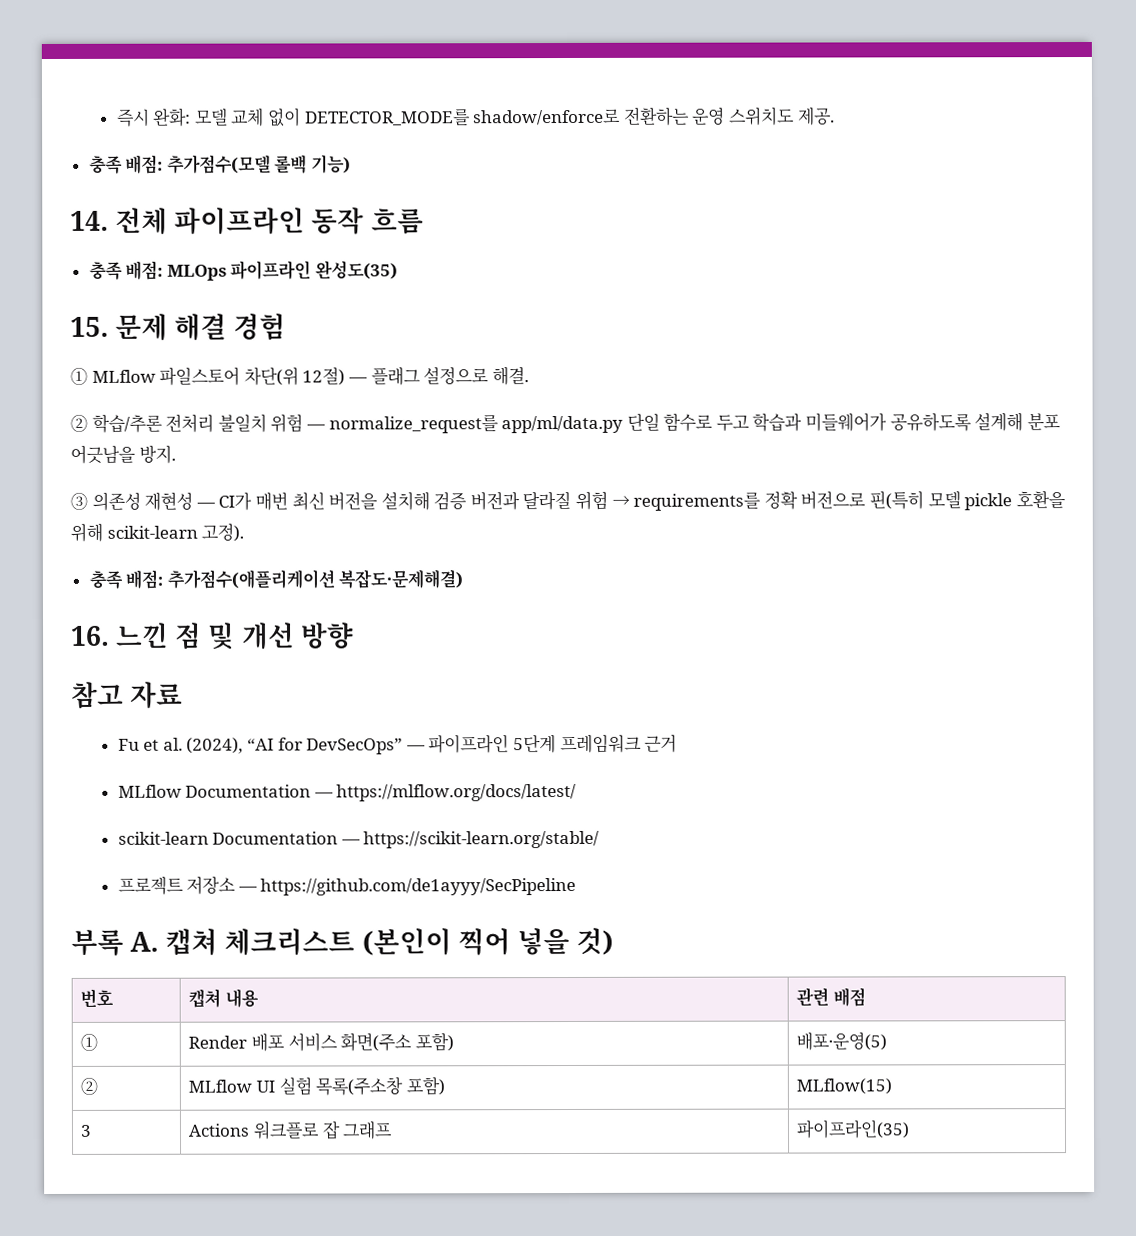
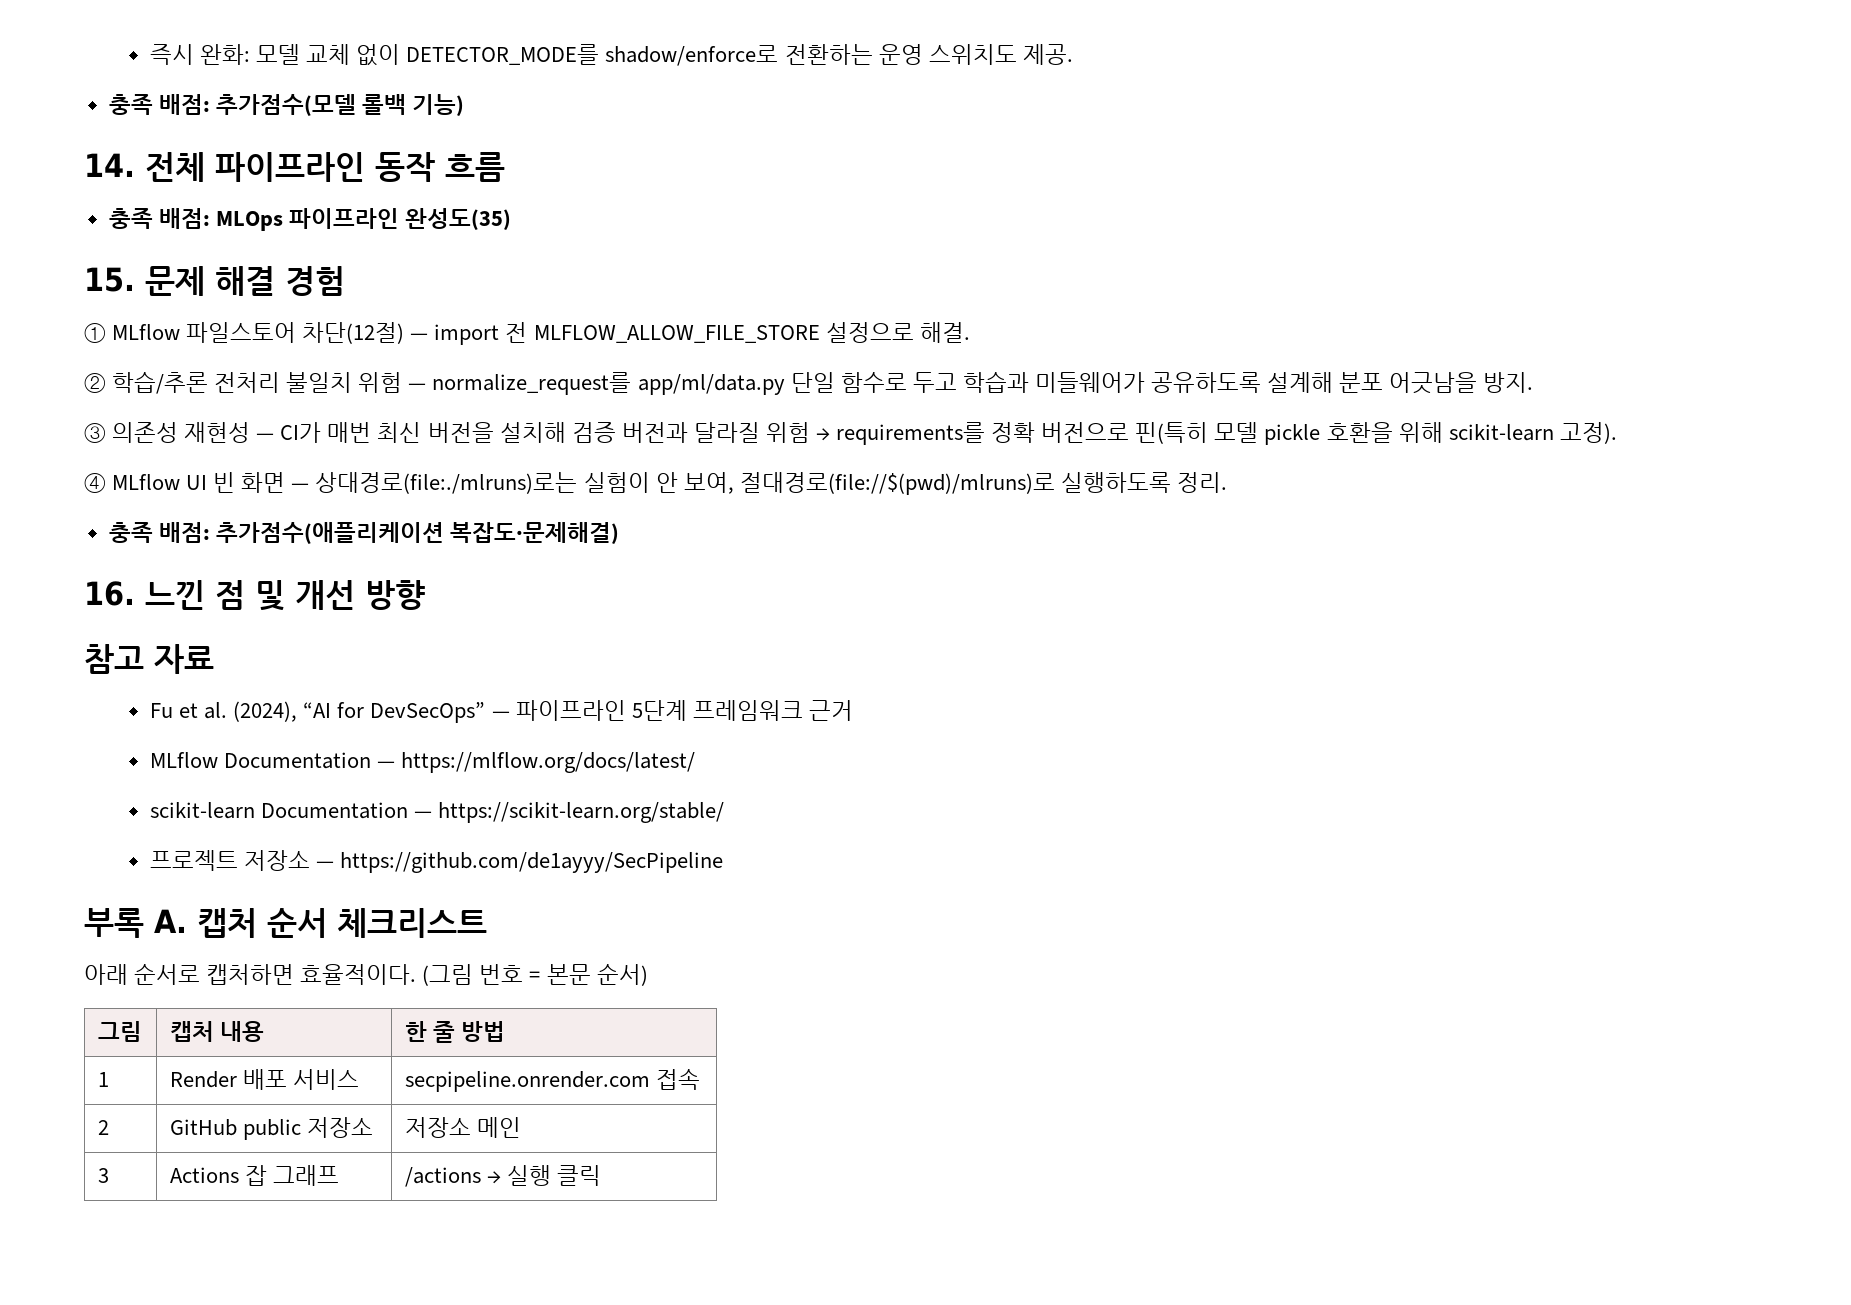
- ① MLflow 파일스토어 차단(위 12절) — 플래그 설정으로 해결.
+ ① MLflow 파일스토어 차단(12절) — import 전 MLFLOW_ALLOW_FILE_STORE 설정으로 해결.
+ ④ MLflow UI 빈 화면 — 상대경로(file:./mlruns)로는 실험이 안 보여, 절대경로(file://$(pwd)/mlruns)로 실행하도록 정리.
- 부록 A. 캡쳐 체크리스트 (본인이 찍어 넣을 것)
- 번호 | 캡쳐 내용 | 관련 배점
- ① | Render 배포 서비스 화면(주소 포함) | 배포·운영(5)
- ② | MLflow UI 실험 목록(주소창 포함) | MLflow(15)
+ 부록 A. 캡처 순서 체크리스트
+ 아래 순서로 캡처하면 효율적이다. (그림 번호 = 본문 순서)
+ 그림 | 캡처 내용 | 한 줄 방법
+ 1 | Render 배포 서비스 | secpipeline.onrender.com 접속
+ 2 | GitHub public 저장소 | 저장소 메인
- 3 | Actions 워크플로 잡 그래프 | 파이프라인(35)
+ 3 | Actions 잡 그래프 | /actions → 실행 클릭

